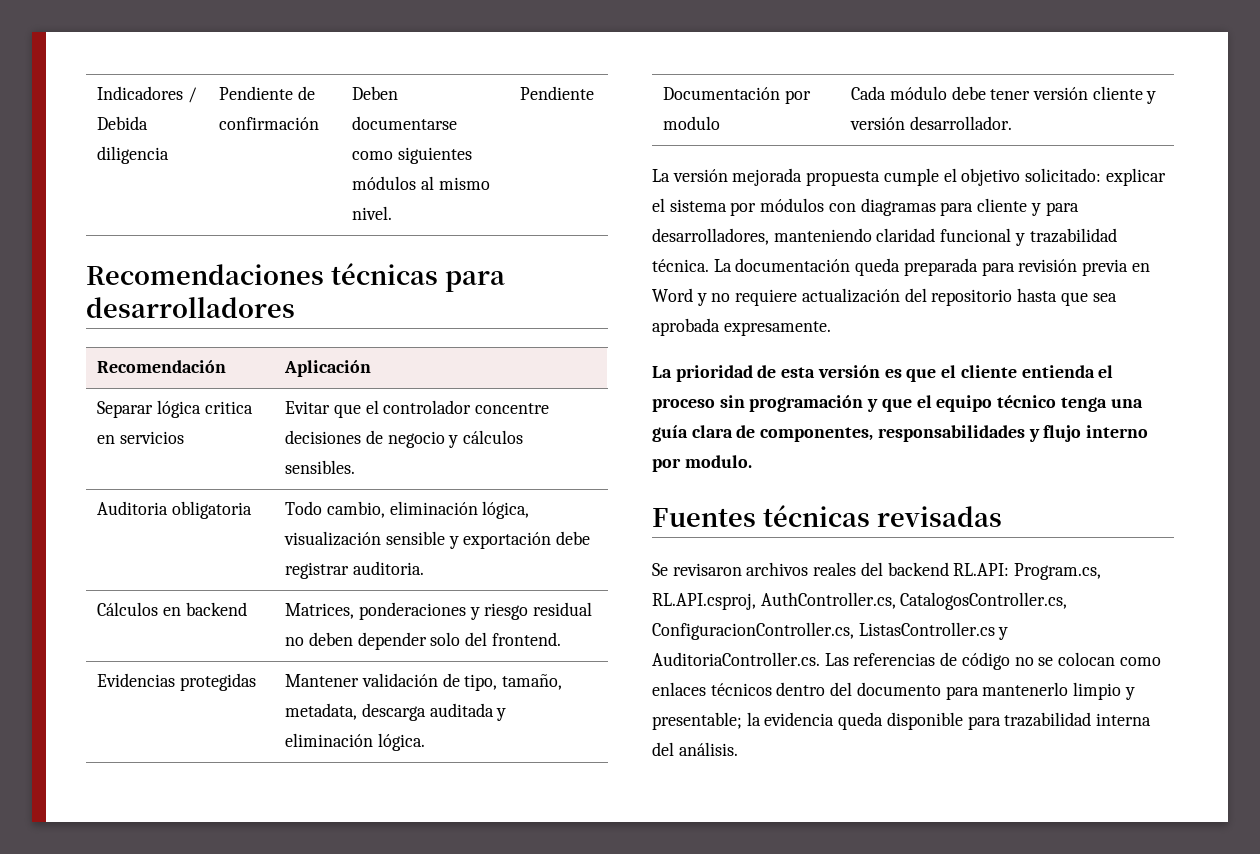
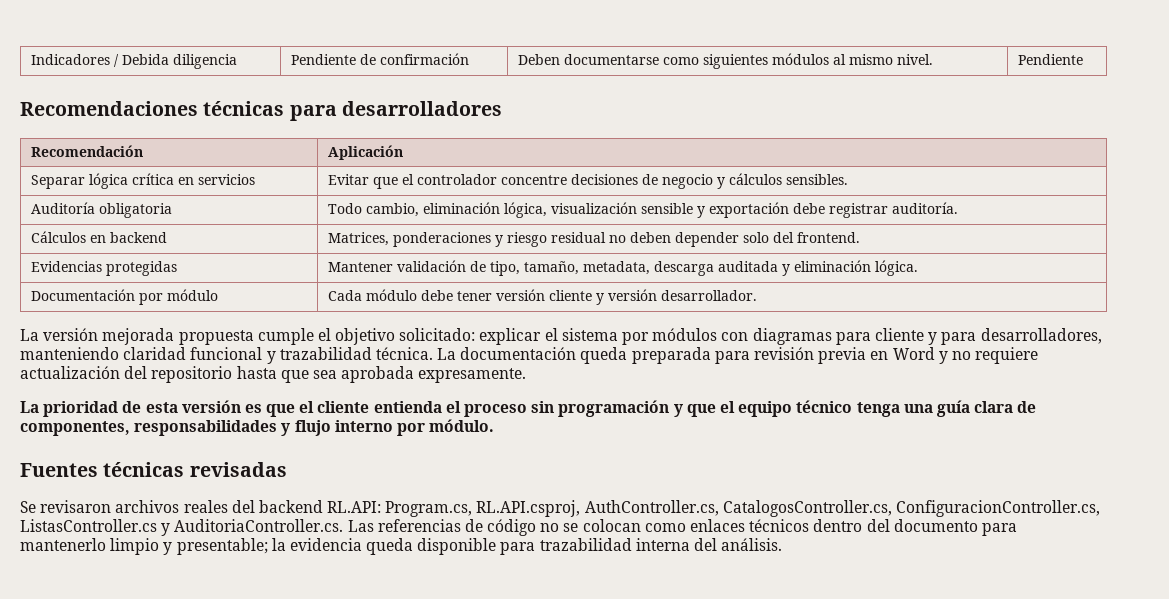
- Separar lógica critica en servicios | Evitar que el controlador concentre decisiones de negocio y cálculos sensibles.
+ Separar lógica crítica en servicios | Evitar que el controlador concentre decisiones de negocio y cálculos sensibles.
- Auditoria obligatoria | Todo cambio, eliminación lógica, visualización sensible y exportación debe registrar auditoria.
+ Auditoría obligatoria | Todo cambio, eliminación lógica, visualización sensible y exportación debe registrar auditoría.
- Documentación por modulo | Cada módulo debe tener versión cliente y versión desarrollador.
+ Documentación por módulo | Cada módulo debe tener versión cliente y versión desarrollador.
- La prioridad de esta versión es que el cliente entienda el proceso sin programación y que el equipo técnico tenga una guía clara de componentes, responsabilidades y flujo interno por modulo.
+ La prioridad de esta versión es que el cliente entienda el proceso sin programación y que el equipo técnico tenga una guía clara de componentes, responsabilidades y flujo interno por módulo.

